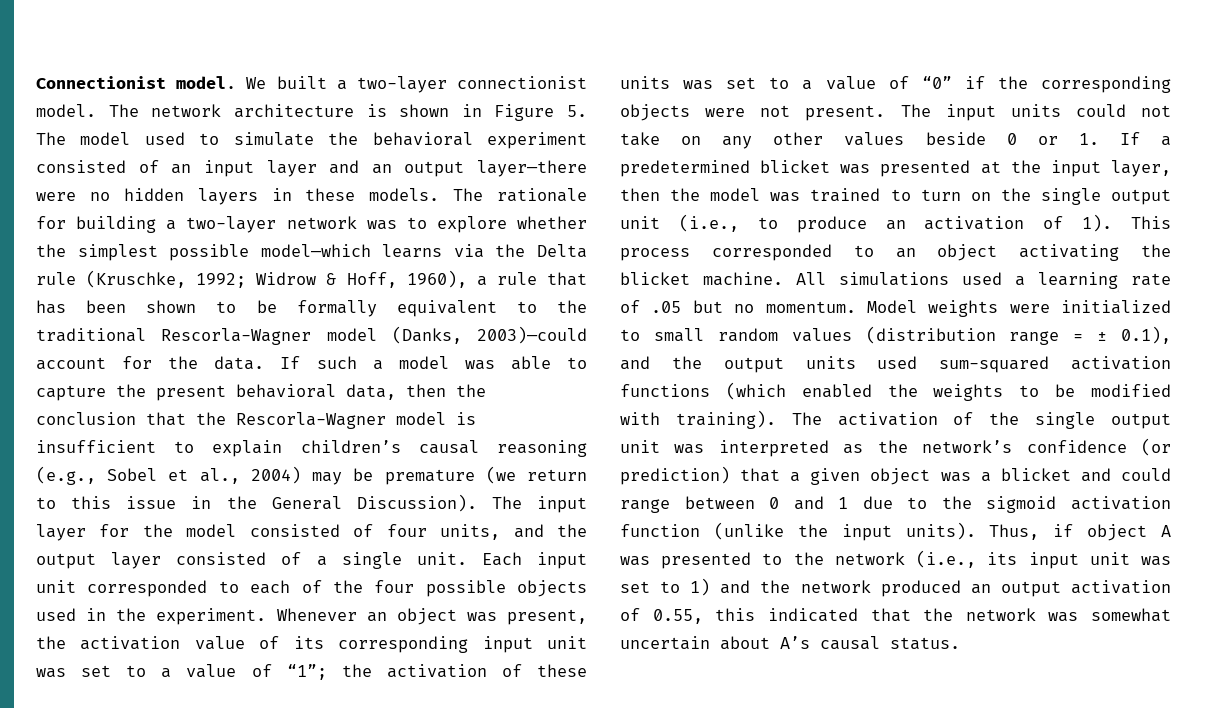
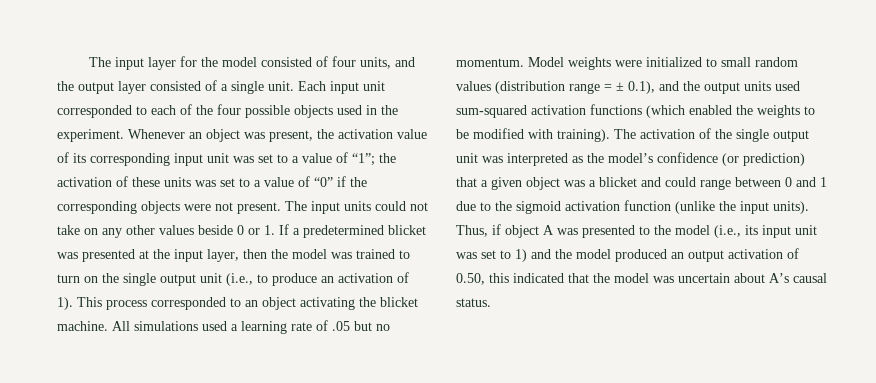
- Connectionist model. We built a two-layer connectionist model. The network architecture is shown in Figure 5. The model used to simulate the behavioral experiment consisted of an input layer and an output layer—there were no hidden layers in these models. The rationale for building a two-layer network was to explore whether the simplest possible model—which learns via the Delta rule (Kruschke, 1992; Widrow & Hoff, 1960), a rule that has been shown to be formally equivalent to the traditional Rescorla-Wagner model (Danks, 2003)—could account for the data. If such a model was able to capture the present behavioral data, then the conclusion that the Rescorla-Wagner model is insufficient to explain children’s causal reasoning (e.g., Sobel et al., 2004) may be premature (we return to this issue in the General Discussion).
- The activation of the single output unit was interpreted as the network’s confidence (or prediction) that a given object was a blicket and could range between 0 and 1 due to the sigmoid activation function (unlike the input units).
+ The activation of the single output unit was interpreted as the model’s confidence (or prediction) that a given object was a blicket and could range between 0 and 1 due to the sigmoid activation function (unlike the input units).
- Thus, if object A was presented to the network (i.e., its input unit was set to 1) and the network produced an output activation of 0.55, this indicated that the network was somewhat uncertain about A’s causal status.
+ Thus, if object A was presented to the model (i.e., its input unit was set to 1) and the model produced an output activation of 0.50, this indicated that the model was uncertain about A’s causal status.

